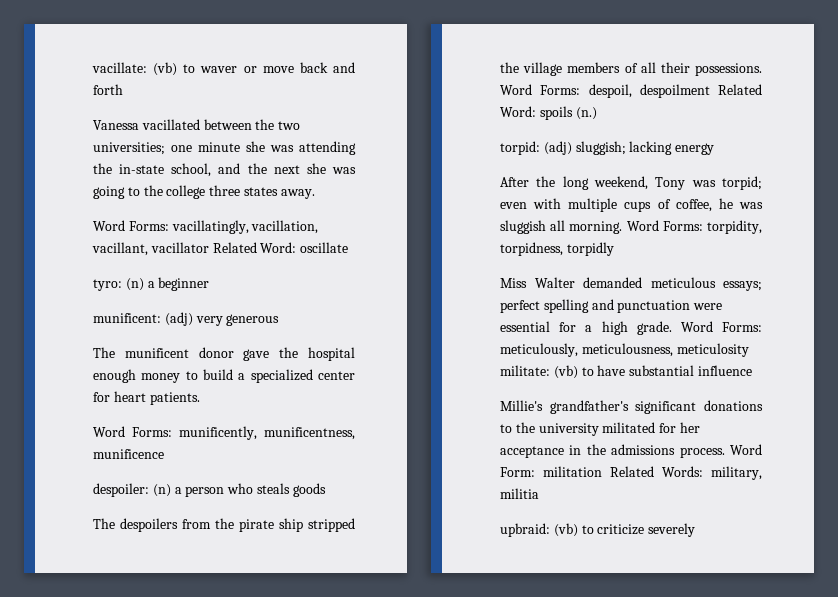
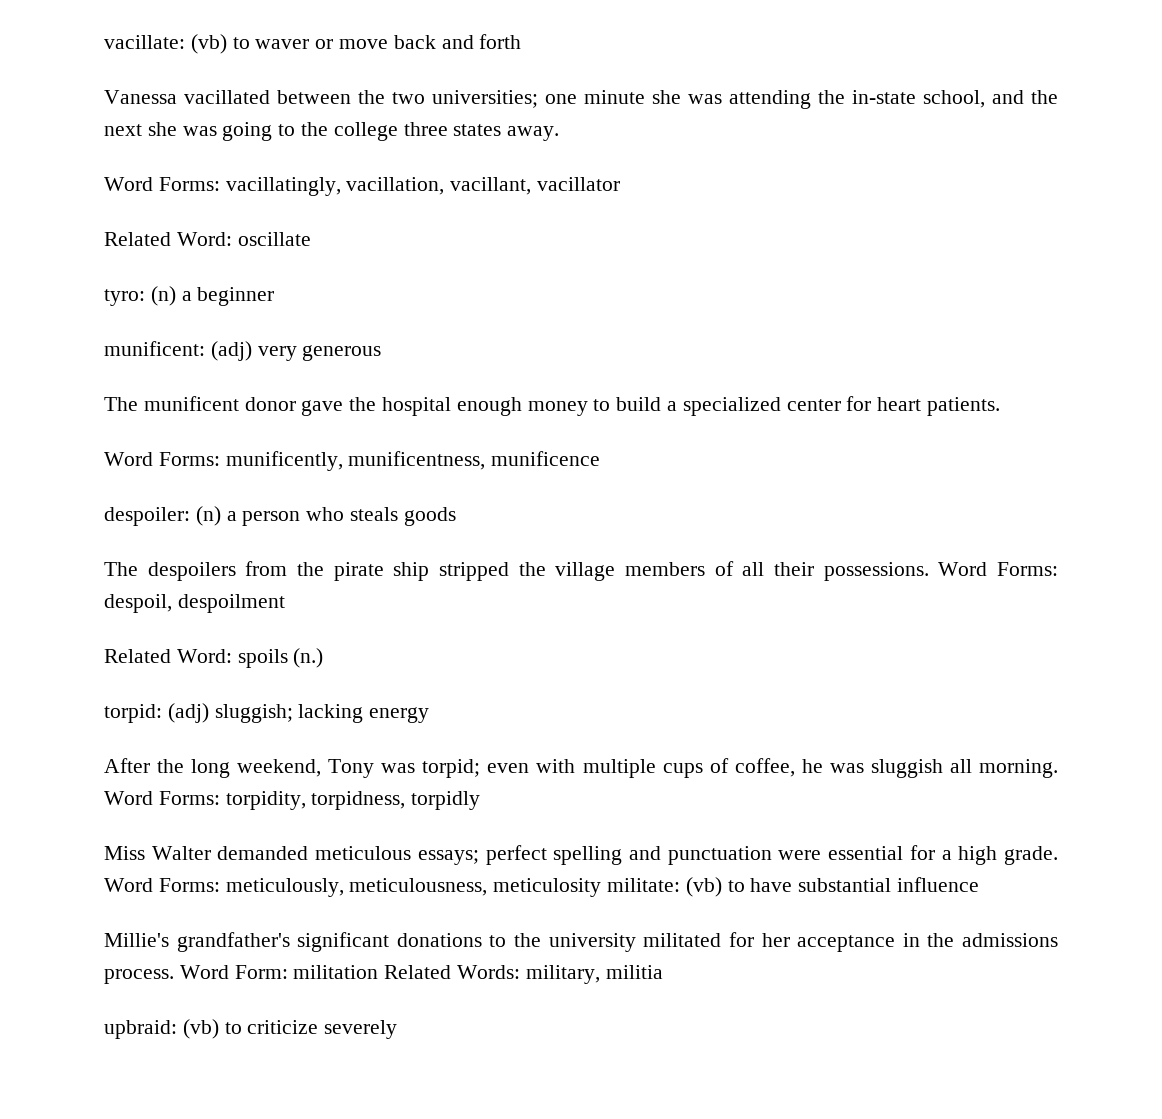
- Word Forms: vacillatingly, vacillation, vacillant, vacillator Related Word: oscillate
+ Word Forms: vacillatingly, vacillation, vacillant, vacillator
+ Related Word: oscillate
- Word Forms: despoil, despoilment Related Word: spoils (n.)
+ Word Forms: despoil, despoilment
+ Related Word: spoils (n.)

